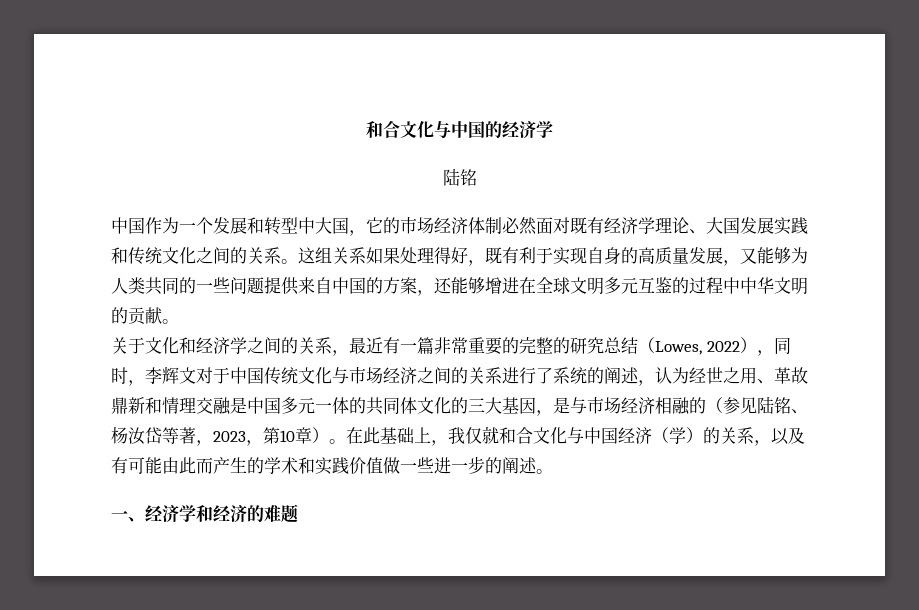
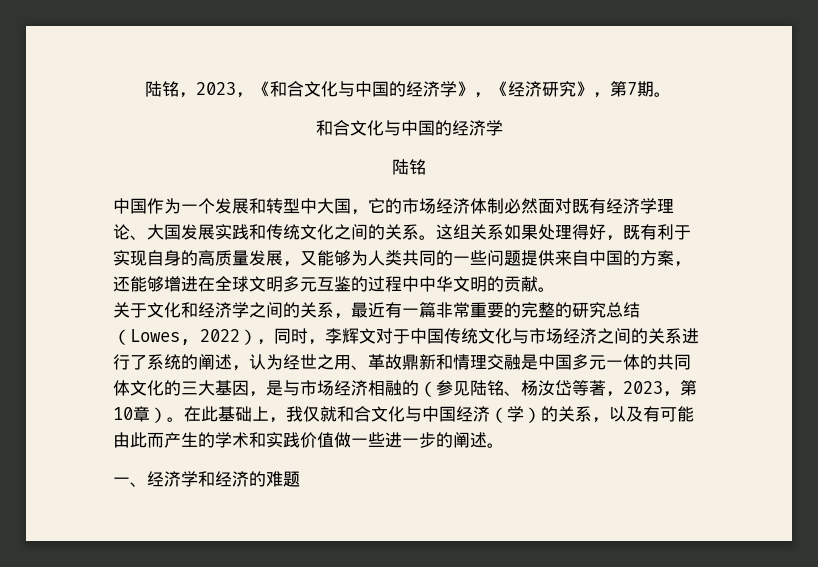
+ 陆铭，2023，《和合文化与中国的经济学》，《经济研究》，第7期。

